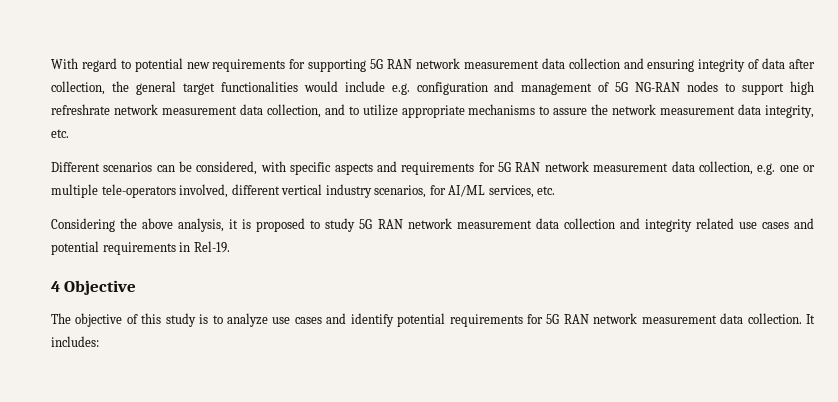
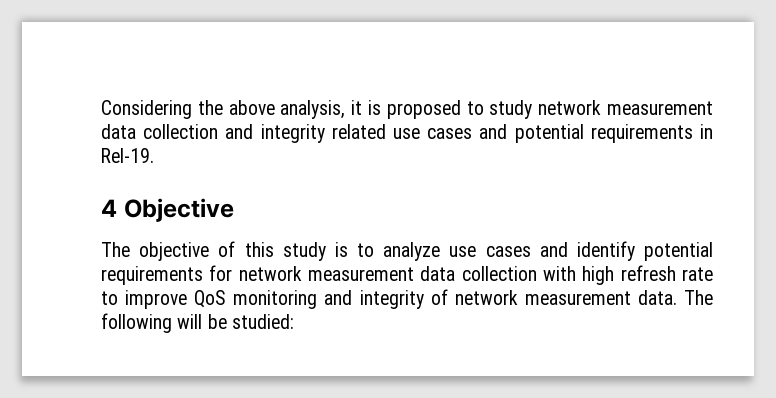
- With regard to potential new requirements for supporting 5G RAN network measurement data collection and ensuring integrity of data after collection, the general target functionalities would include e.g. configuration and management of 5G NG-RAN nodes to support high refreshrate network measurement data collection, and to utilize appropriate mechanisms to assure the network measurement data integrity, etc.
- Different scenarios can be considered, with specific aspects and requirements for 5G RAN network measurement data collection, e.g. one or multiple tele-operators involved, different vertical industry scenarios, for AI/ML services, etc.
- Considering the above analysis, it is proposed to study 5G RAN network measurement data collection and integrity related use cases and potential requirements in Rel-19.
+ Considering the above analysis, it is proposed to study network measurement data collection and integrity related use cases and potential requirements in Rel-19.
- The objective of this study is to analyze use cases and identify potential requirements for 5G RAN network measurement data collection. It includes:
+ The objective of this study is to analyze use cases and identify potential requirements for network measurement data collection with high refresh rate to improve QoS monitoring and integrity of network measurement data. The following will be studied:

